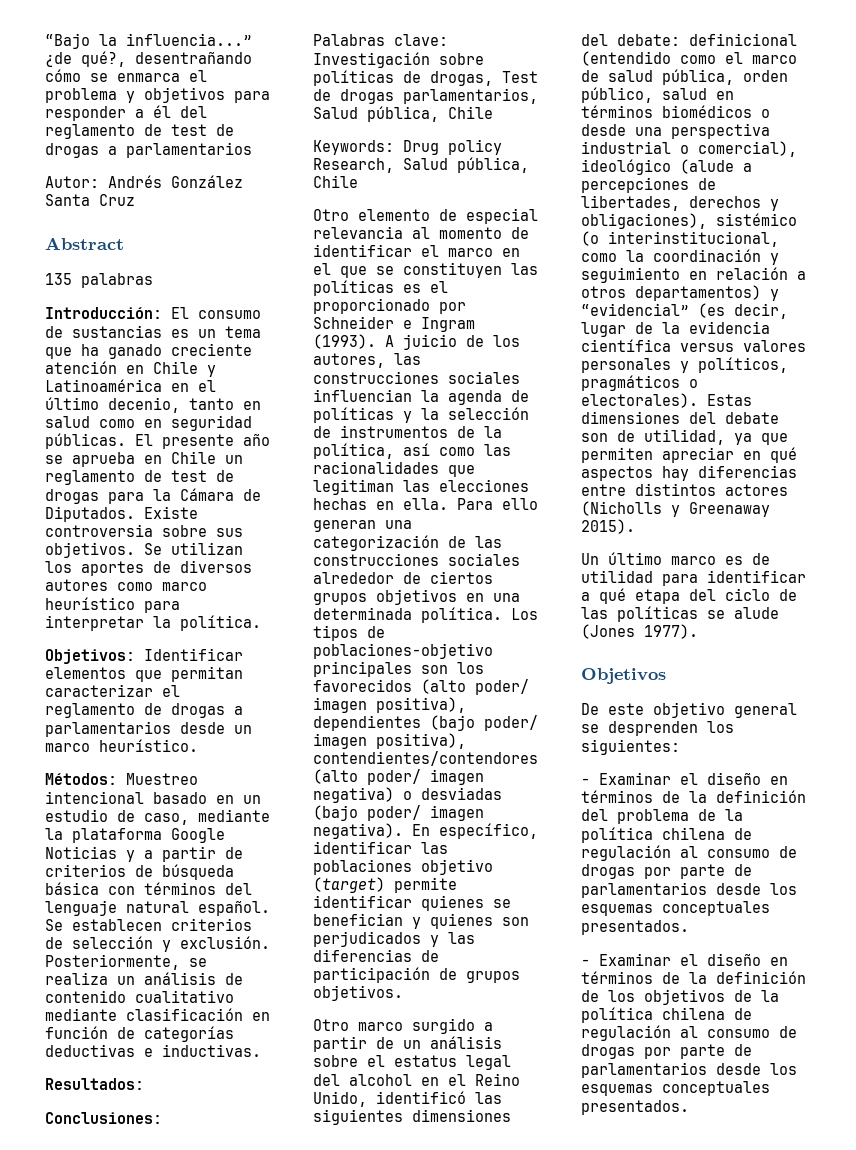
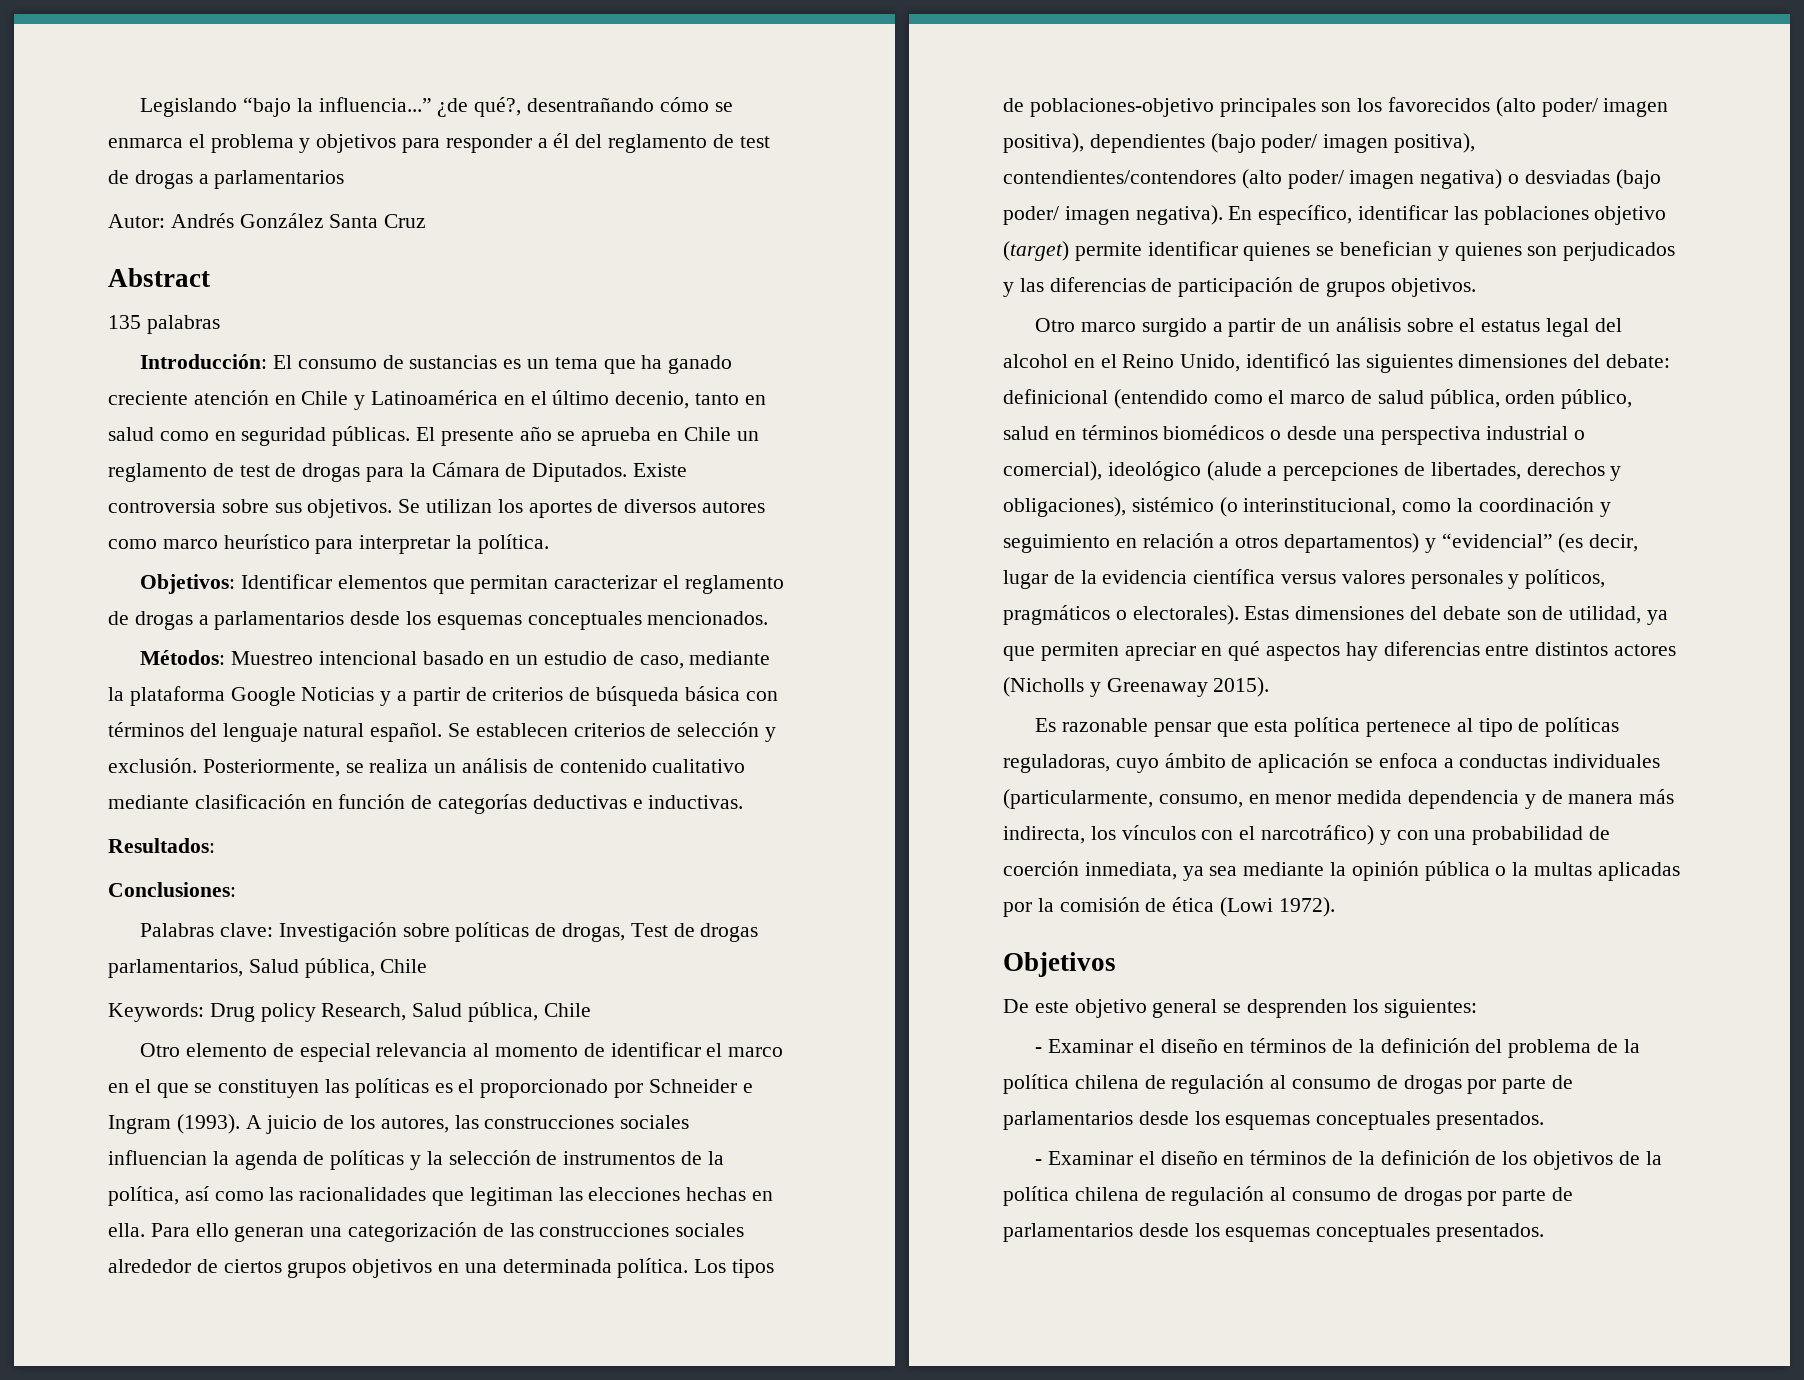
- “Bajo la influencia...”
+ Legislando “bajo la influencia...”
- Objetivos: Identificar elementos que permitan caracterizar el reglamento de drogas a parlamentarios desde un marco heurístico.
+ Objetivos: Identificar elementos que permitan caracterizar el reglamento de drogas a parlamentarios desde los esquemas conceptuales mencionados.
- Un último marco es de utilidad para identificar a qué etapa del ciclo de las políticas se alude (Jones 1977).
+ Es razonable pensar que esta política pertenece al tipo de políticas reguladoras, cuyo ámbito de aplicación se enfoca a conductas individuales (particularmente, consumo, en menor medida dependencia y de manera más indirecta, los vínculos con el narcotráfico) y con una probabilidad de coerción inmediata, ya sea mediante la opinión pública o la multas aplicadas por la comisión de ética (Lowi 1972).

